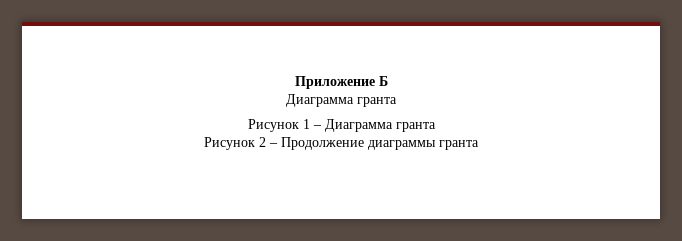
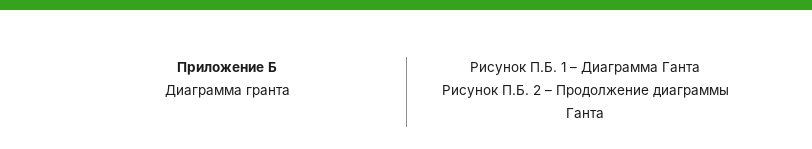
- Рисунок 1 – Диаграмма гранта
- Рисунок 2 – Продолжение диаграммы гранта
+ Рисунок П.Б. 1 – Диаграмма Ганта
+ Рисунок П.Б. 2 – Продолжение диаграммы Ганта

